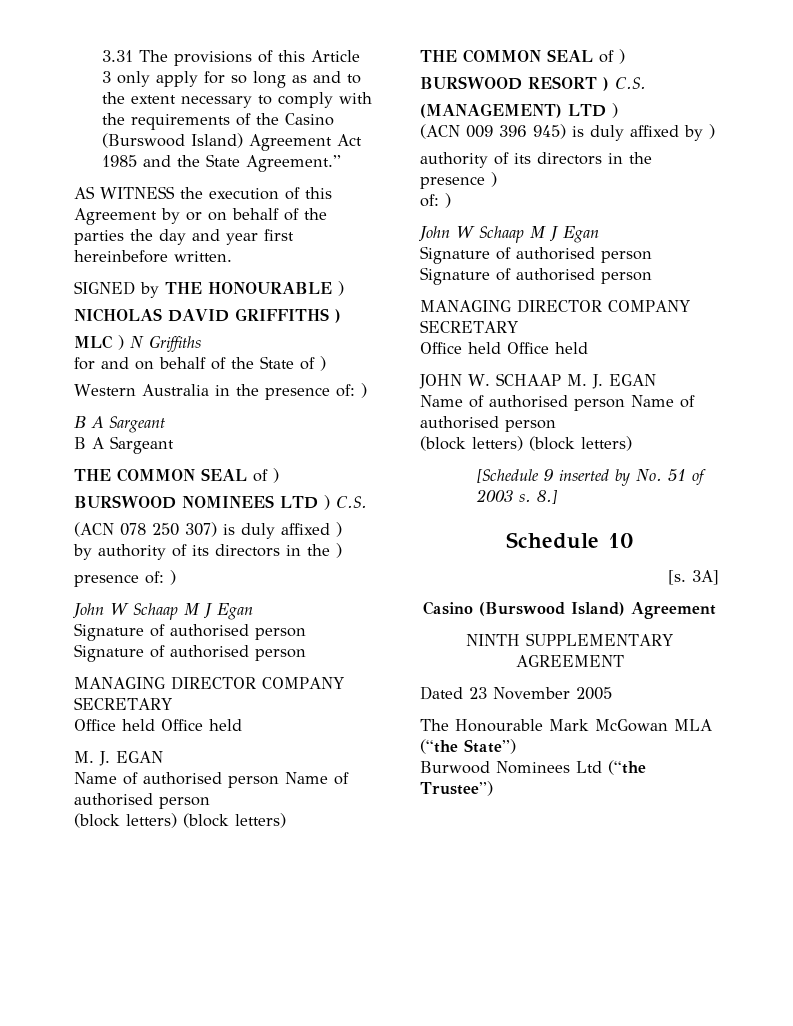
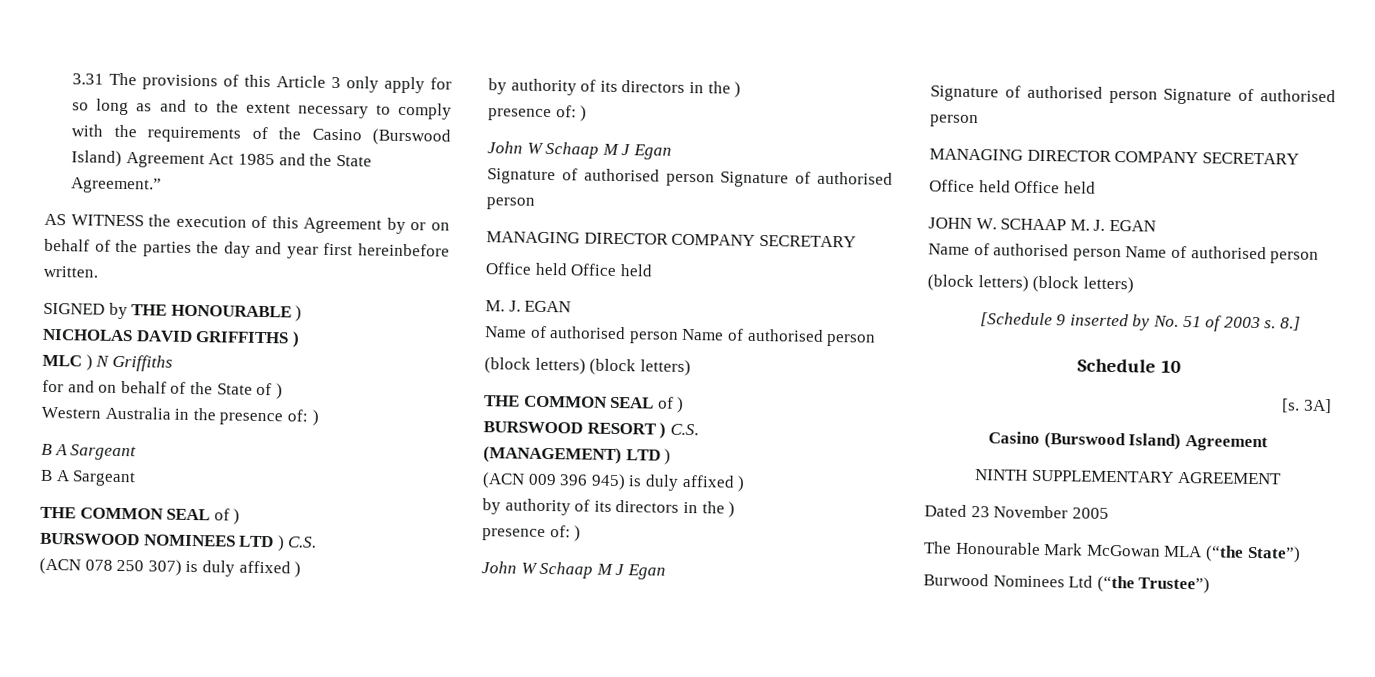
- (ACN 009 396 945) is duly affixed by )
- authority of its directors in the presence )
- of: )
+ (ACN 009 396 945) is duly affixed )
+ by authority of its directors in the )
+ presence of: )

